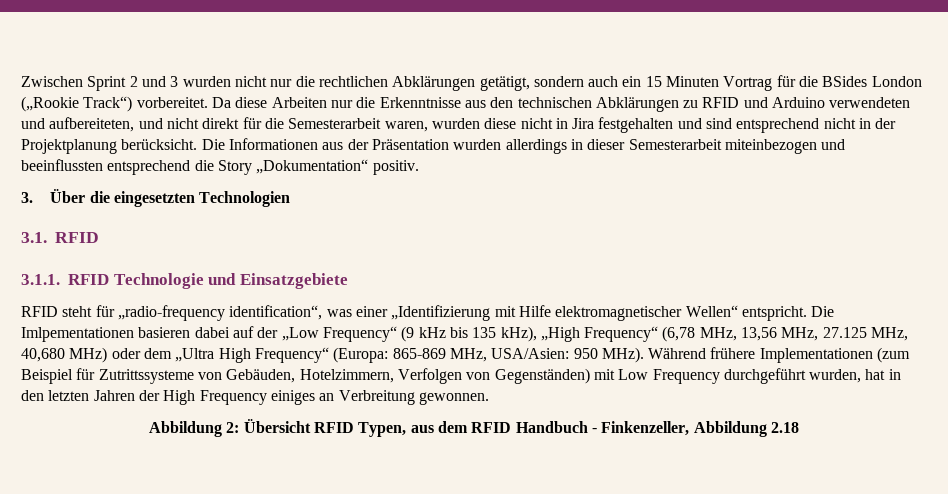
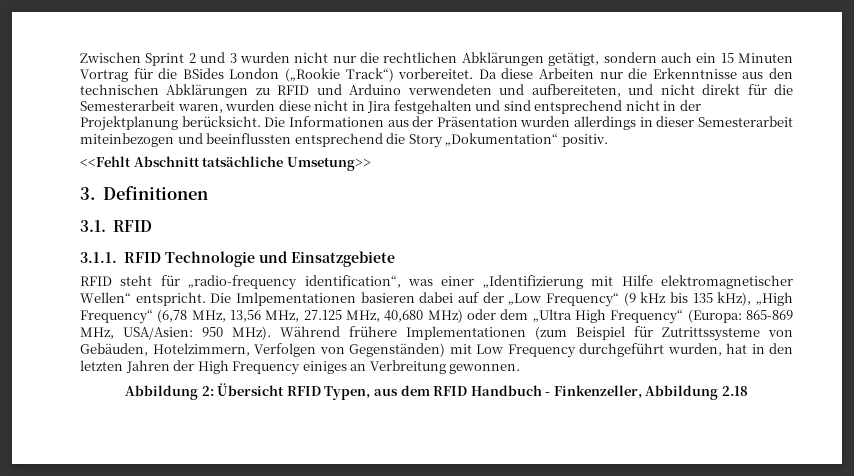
- 3. Über die eingesetzten Technologien
+ <<Fehlt Abschnitt tatsächliche Umsetung>>
+ 3. Definitionen

